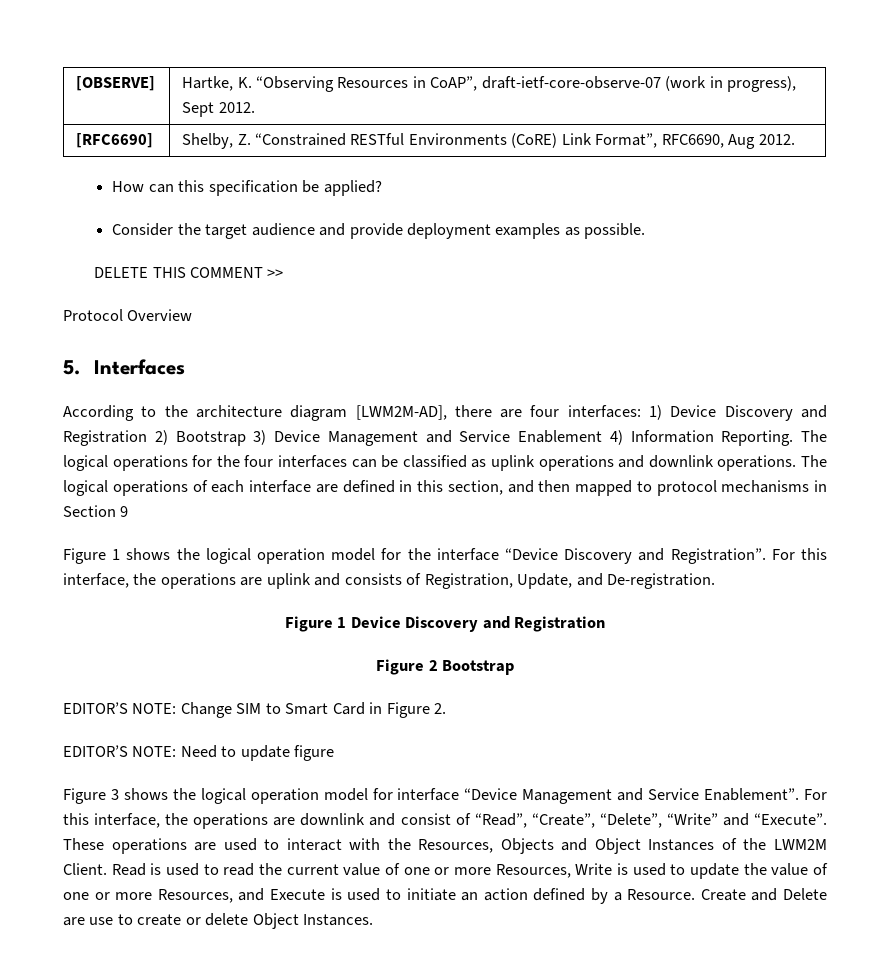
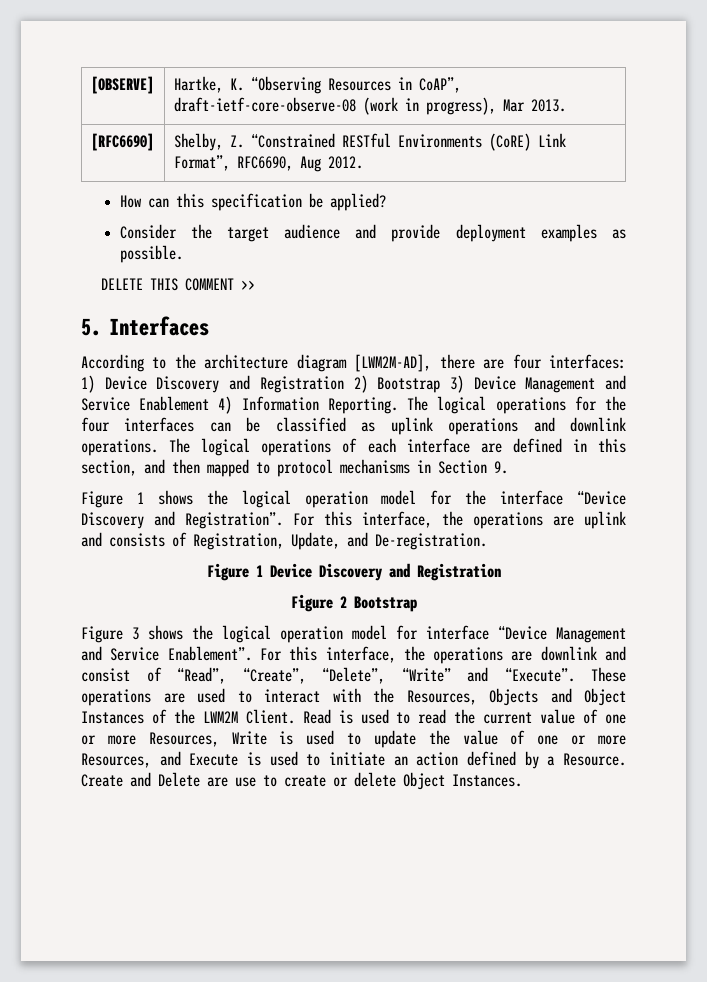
- [OBSERVE] | Hartke, K. “Observing Resources in CoAP”, draft-ietf-core-observe-07 (work in progress), Sept 2012.
+ [OBSERVE] | Hartke, K. “Observing Resources in CoAP”, draft-ietf-core-observe-08 (work in progress), Mar 2013.
- Protocol Overview
- The logical operations of each interface are defined in this section, and then mapped to protocol mechanisms in Section 9
+ The logical operations of each interface are defined in this section, and then mapped to protocol mechanisms in Section 9.
- EDITOR’S NOTE: Change SIM to Smart Card in Figure 2.
- EDITOR’S NOTE: Need to update figure

